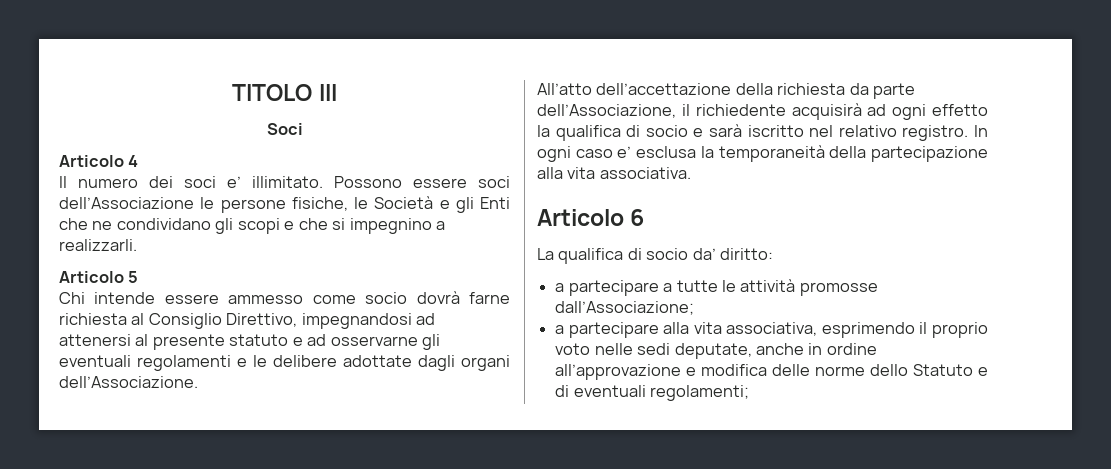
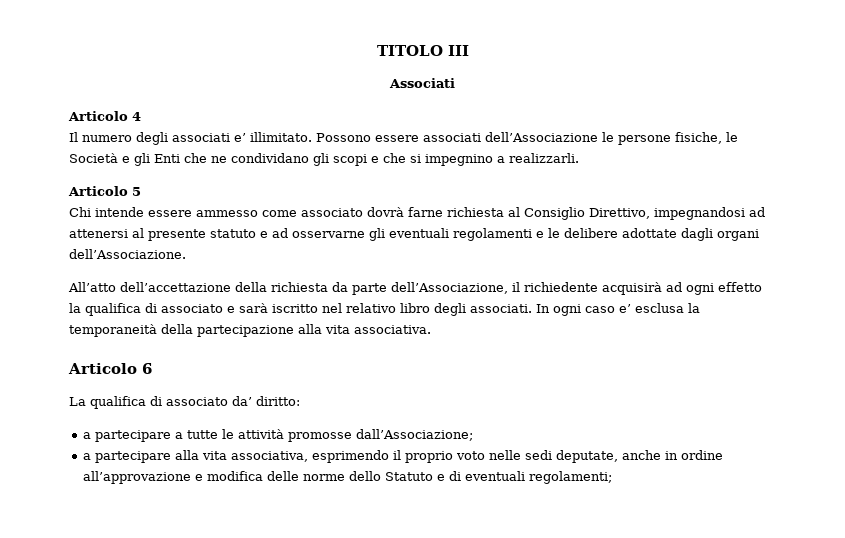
- Soci
+ Associati
- Il numero dei soci e’ illimitato.
+ Il numero degli associati e’ illimitato.
- Possono essere soci dell’Associazione le persone fisiche, le Società e gli Enti che ne condividano gli scopi e che si impegnino a realizzarli.
+ Possono essere associati dell’Associazione le persone fisiche, le Società e gli Enti che ne condividano gli scopi e che si impegnino a realizzarli.
- Chi intende essere ammesso come socio dovrà farne richiesta al Consiglio Direttivo, impegnandosi ad attenersi al presente statuto e ad osservarne gli eventuali regolamenti e le delibere adottate dagli organi dell’Associazione.
+ Chi intende essere ammesso come associato dovrà farne richiesta al Consiglio Direttivo, impegnandosi ad attenersi al presente statuto e ad osservarne gli eventuali regolamenti e le delibere adottate dagli organi dell’Associazione.
- All’atto dell’accettazione della richiesta da parte dell’Associazione, il richiedente acquisirà ad ogni effetto la qualifica di socio e sarà iscritto nel relativo registro.
+ All’atto dell’accettazione della richiesta da parte dell’Associazione, il richiedente acquisirà ad ogni effetto la qualifica di associato e sarà iscritto nel relativo libro degli associati.
- La qualifica di socio da’ diritto:
+ La qualifica di associato da’ diritto:

